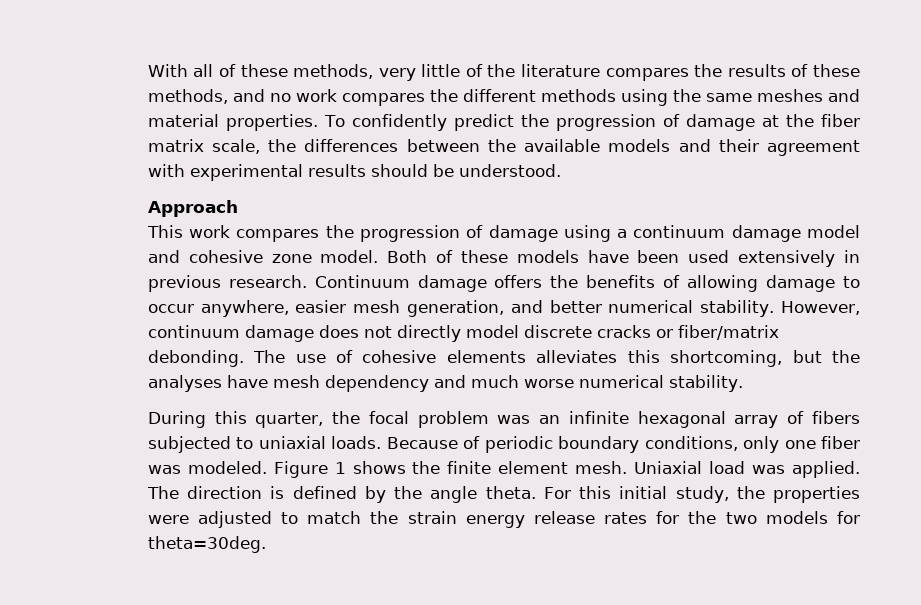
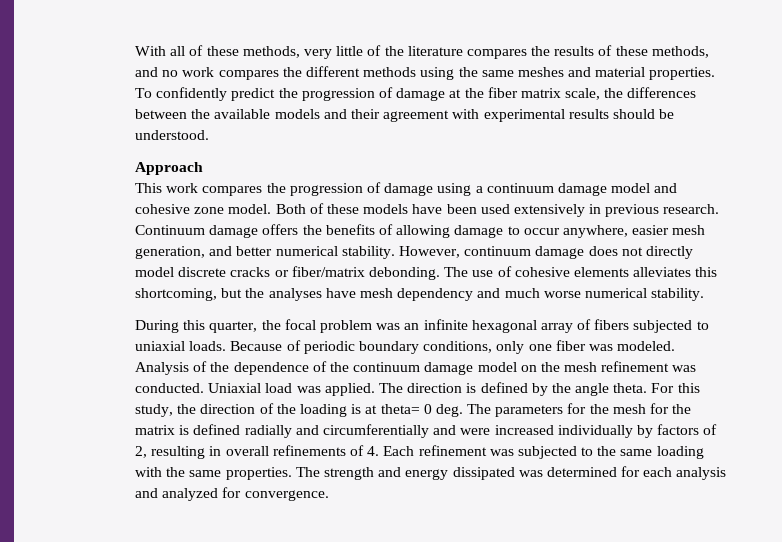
- Figure 1 shows the finite element mesh.
+ Analysis of the dependence of the continuum damage model on the mesh refinement was conducted.
- For this initial study, the properties were adjusted to match the strain energy release rates for the two models for theta=30deg.
+ For this study, the direction of the loading is at theta= 0 deg. The parameters for the mesh for the matrix is defined radially and circumferentially and were increased individually by factors of 2, resulting in overall refinements of 4. Each refinement was subjected to the same loading with the same properties. The strength and energy dissipated was determined for each analysis and analyzed for convergence.

